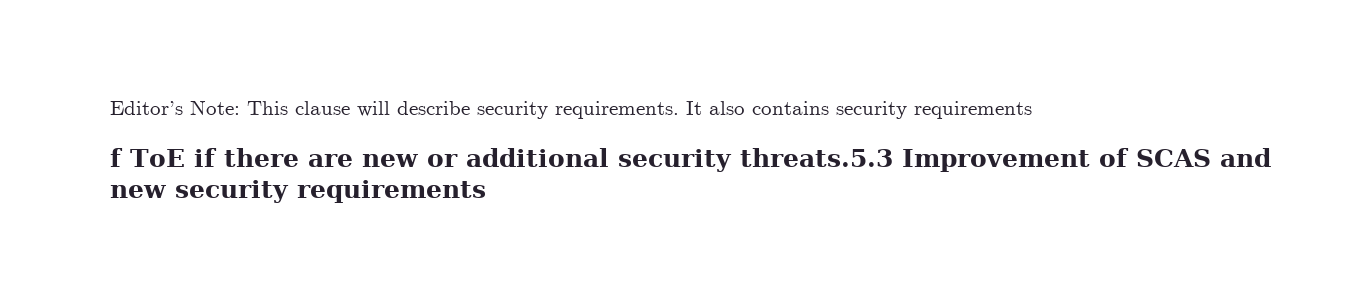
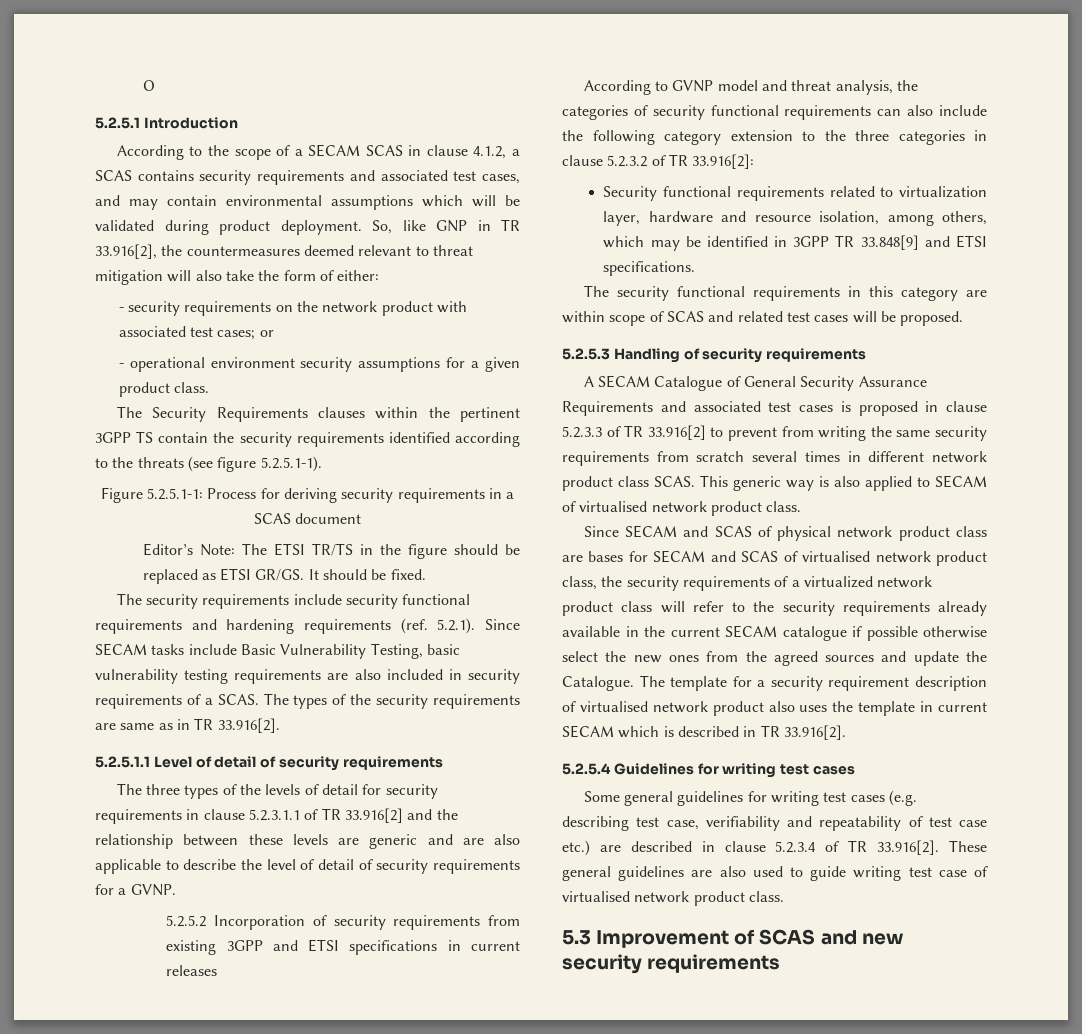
- Editor’s Note: This clause will describe security requirements. It also contains security requirements
- f ToE if there are new or additional security threats.5.3 Improvement of SCAS and new security requirements
+ O
+ 5.2.5.1 Introduction
+ According to the scope of a SECAM SCAS in clause 4.1.2, a SCAS contains security requirements and associated test cases, and may contain environmental assumptions which will be validated during product deployment. So, like GNP in TR 33.916[2], the countermeasures deemed relevant to threat mitigation will also take the form of either:
+ - security requirements on the network product with associated test cases; or
+ - operational environment security assumptions for a given product class.
+ The Security Requirements clauses within the pertinent 3GPP TS contain the security requirements identified according to the threats (see figure 5.2.5.1-1).
+ Figure 5.2.5.1-1: Process for deriving security requirements in a SCAS document
+ Editor’s Note: The ETSI TR/TS in the figure should be replaced as ETSI GR/GS. It should be fixed.
+ The security requirements include security functional requirements and hardening requirements (ref. 5.2.1). Since SECAM tasks include Basic Vulnerability Testing, basic vulnerability testing requirements are also included in security requirements of a SCAS. The types of the security requirements are same as in TR 33.916[2].
+ 5.2.5.1.1 Level of detail of security requirements
+ The three types of the levels of detail for security requirements in clause 5.2.3.1.1 of TR 33.916[2] and the relationship between these levels are generic and are also applicable to describe the level of detail of security requirements for a GVNP.
+ 5.2.5.2 Incorporation of security requirements from existing 3GPP and ETSI specifications in current releases
+ According to GVNP model and threat analysis, the categories of security functional requirements can also include the following category extension to the three categories in clause 5.2.3.2 of TR 33.916[2]:
+ Security functional requirements related to virtualization layer, hardware and resource isolation, among others, which may be identified in 3GPP TR 33.848[9] and ETSI specifications.
+ The security functional requirements in this category are within scope of SCAS and related test cases will be proposed.
+ 5.2.5.3 Handling of security requirements
+ A SECAM Catalogue of General Security Assurance Requirements and associated test cases is proposed in clause 5.2.3.3 of TR 33.916[2] to prevent from writing the same security requirements from scratch several times in different network product class SCAS. This generic way is also applied to SECAM of virtualised network product class.
+ Since SECAM and SCAS of physical network product class are bases for SECAM and SCAS of virtualised network product class, the security requirements of a virtualized network product class will refer to the security requirements already available in the current SECAM catalogue if possible otherwise select the new ones from the agreed sources and update the Catalogue. The template for a security requirement description of virtualised network product also uses the template in current SECAM which is described in TR 33.916[2].
+ 5.2.5.4 Guidelines for writing test cases
+ Some general guidelines for writing test cases (e.g. describing test case, verifiability and repeatability of test case etc.) are described in clause 5.2.3.4 of TR 33.916[2]. These general guidelines are also used to guide writing test case of virtualised network product class.
+ 5.3 Improvement of SCAS and new security requirements

